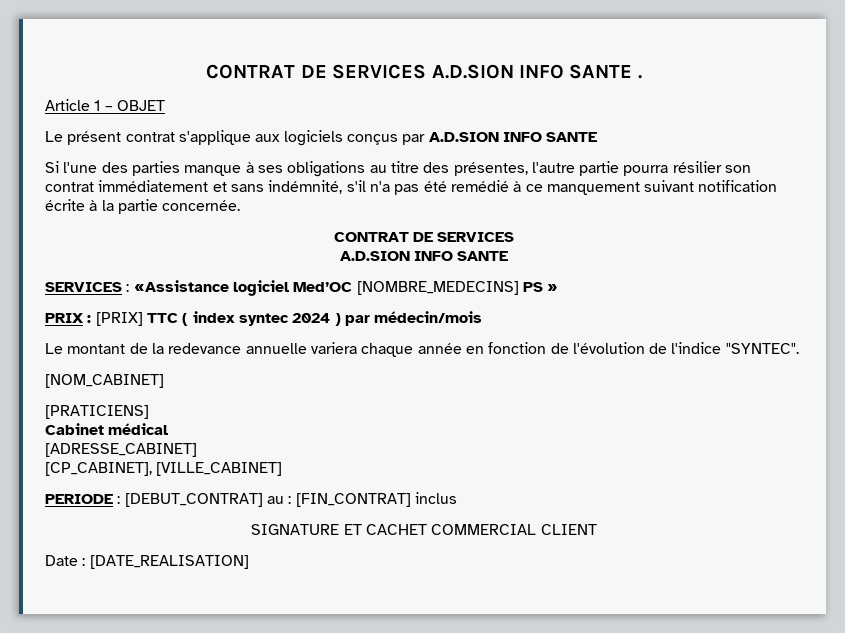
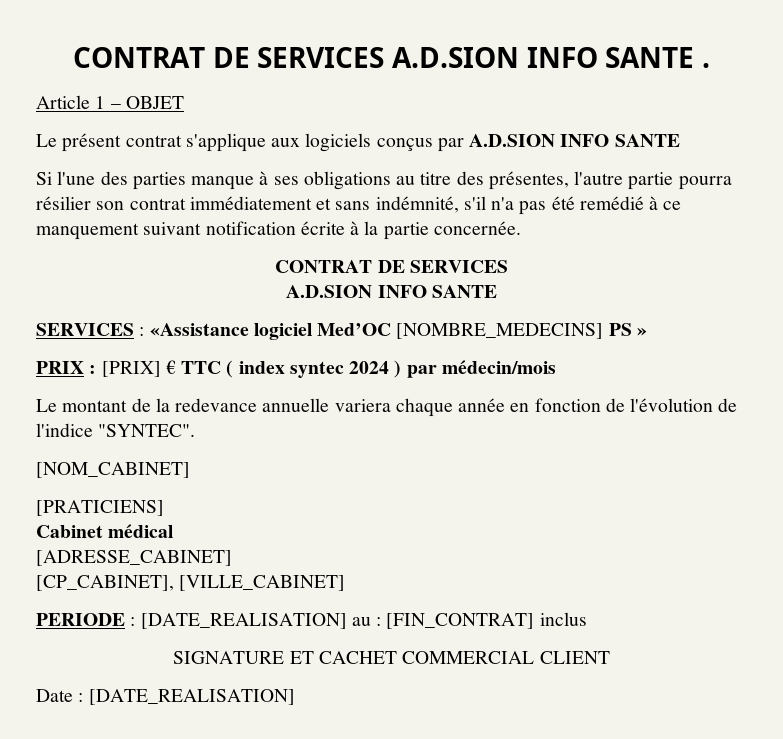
- PRIX : [PRIX] TTC ( index syntec 2024 ) par médecin/mois
+ PRIX : [PRIX] € TTC ( index syntec 2024 ) par médecin/mois
- PERIODE : [DEBUT_CONTRAT] au : [FIN_CONTRAT] inclus
+ PERIODE : [DATE_REALISATION] au : [FIN_CONTRAT] inclus

